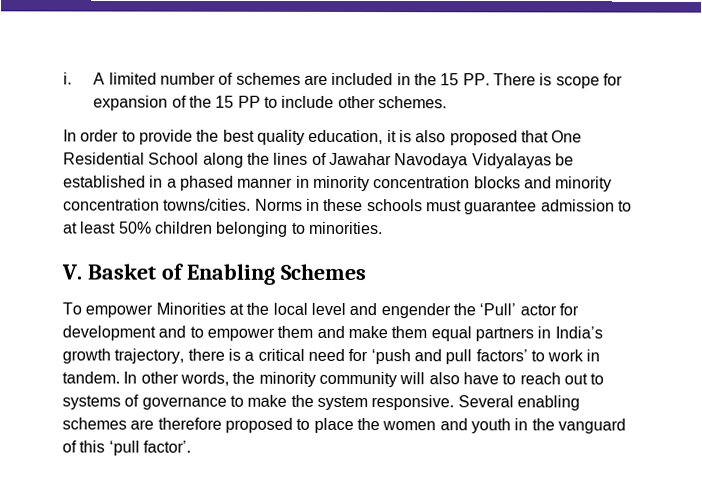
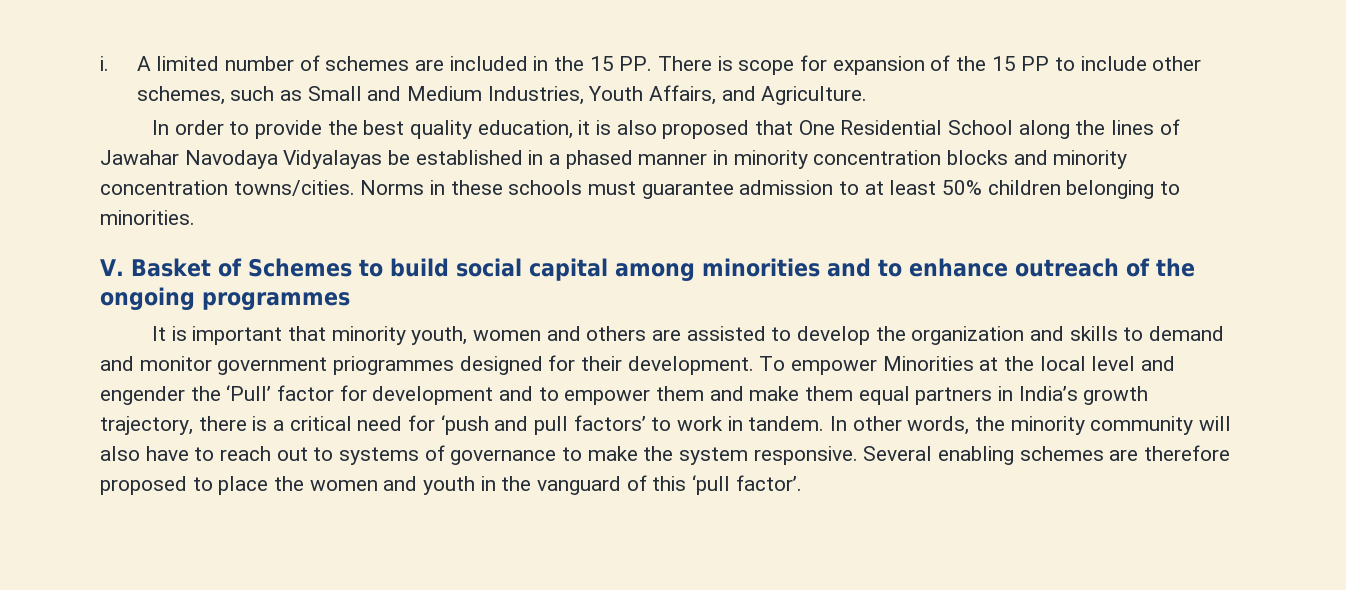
- A limited number of schemes are included in the 15 PP. There is scope for expansion of the 15 PP to include other schemes.
+ A limited number of schemes are included in the 15 PP. There is scope for expansion of the 15 PP to include other schemes, such as Small and Medium Industries, Youth Affairs, and Agriculture.
- V. Basket of Enabling Schemes
- To empower Minorities at the local level and engender the ‘Pull’ actor for development and to empower them and make them equal partners in India’s growth trajectory, there is a critical need for ‘push and pull factors’ to work in tandem.
+ V. Basket of Schemes to build social capital among minorities and to enhance outreach of the ongoing programmes
+ It is important that minority youth, women and others are assisted to develop the organization and skills to demand and monitor government priogrammes designed for their development. To empower Minorities at the local level and engender the ‘Pull’ factor for development and to empower them and make them equal partners in India’s growth trajectory, there is a critical need for ‘push and pull factors’ to work in tandem.

